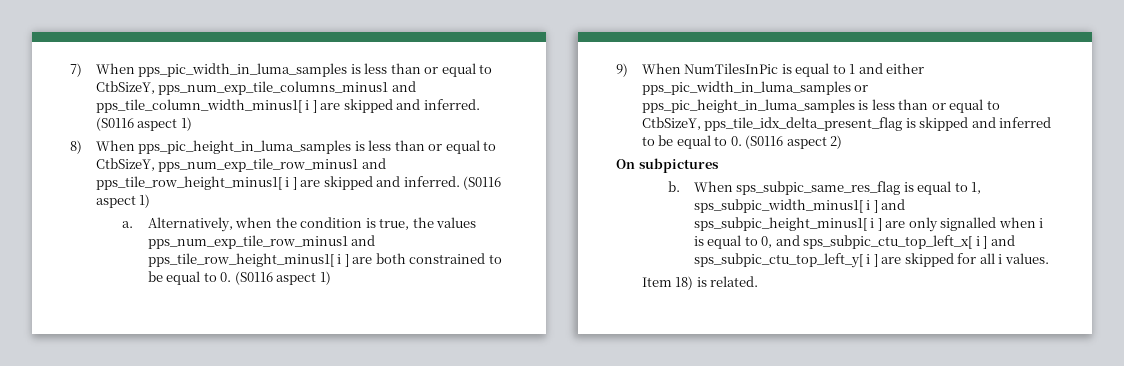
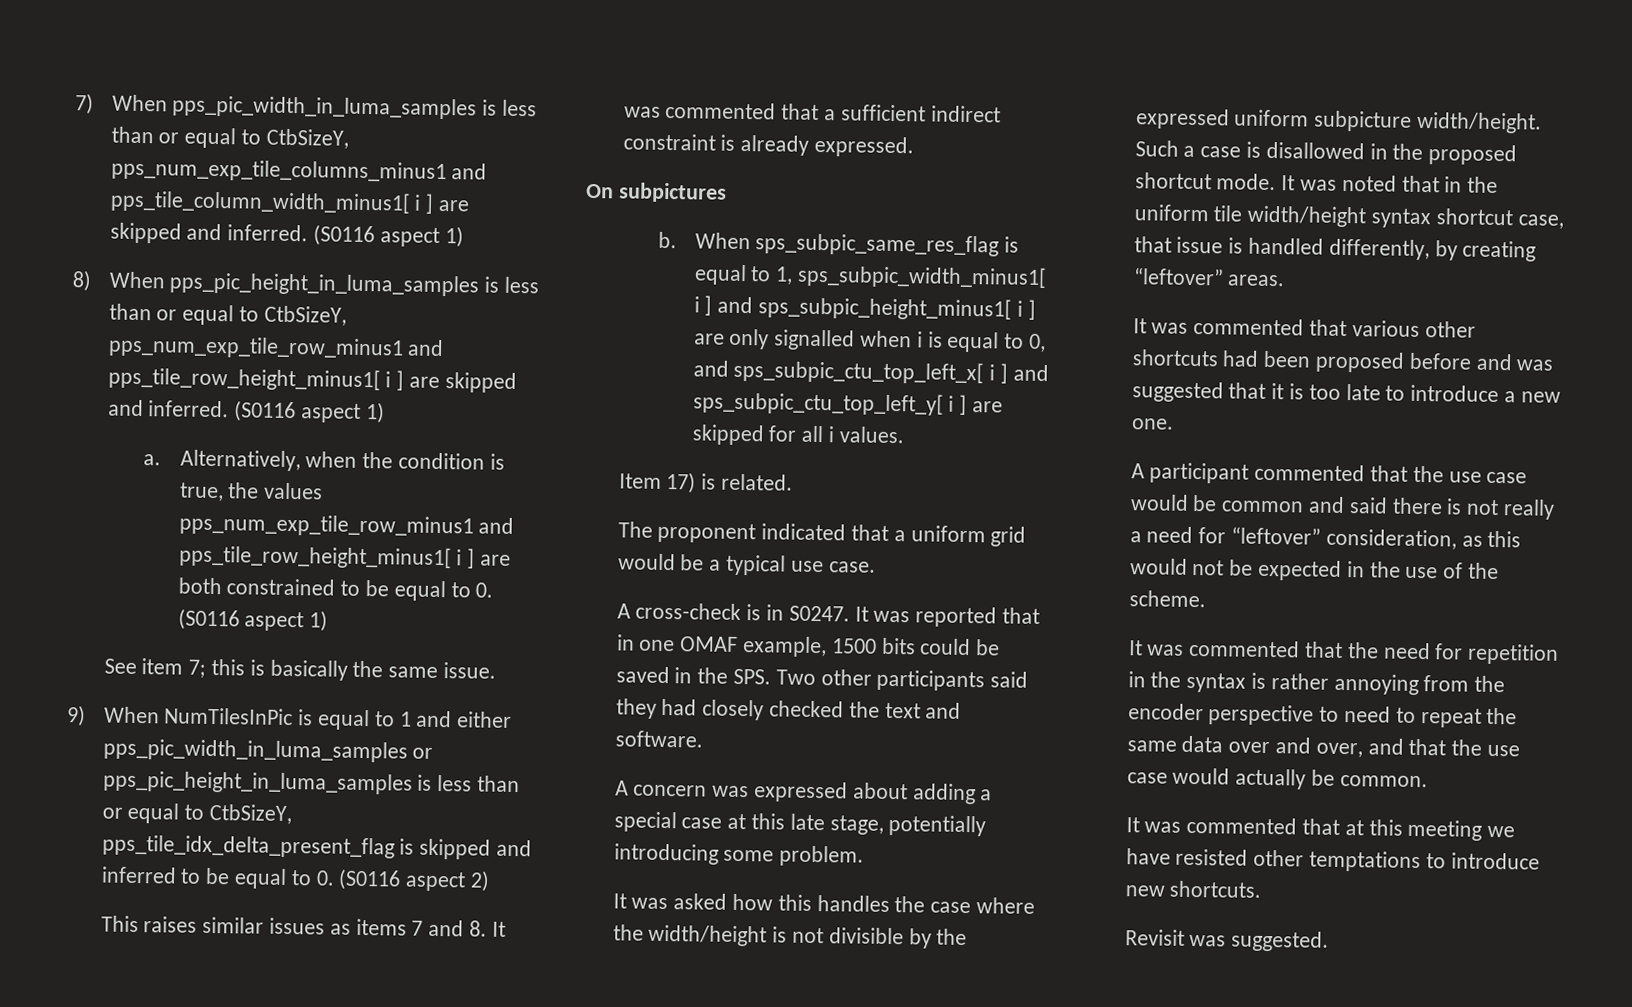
+ See item 7; this is basically the same issue.
+ This raises similar issues as items 7 and 8. It was commented that a sufficient indirect constraint is already expressed.
- Item 18) is related.
+ Item 17) is related.
+ The proponent indicated that a uniform grid would be a typical use case.
+ A cross-check is in S0247. It was reported that in one OMAF example, 1500 bits could be saved in the SPS. Two other participants said they had closely checked the text and software.
+ A concern was expressed about adding a special case at this late stage, potentially introducing some problem.
+ It was asked how this handles the case where the width/height is not divisible by the expressed uniform subpicture width/height. Such a case is disallowed in the proposed shortcut mode. It was noted that in the uniform tile width/height syntax shortcut case, that issue is handled differently, by creating “leftover” areas.
+ It was commented that various other shortcuts had been proposed before and was suggested that it is too late to introduce a new one.
+ A participant commented that the use case would be common and said there is not really a need for “leftover” consideration, as this would not be expected in the use of the scheme.
+ It was commented that the need for repetition in the syntax is rather annoying from the encoder perspective to need to repeat the same data over and over, and that the use case would actually be common.
+ It was commented that at this meeting we have resisted other temptations to introduce new shortcuts.
+ Revisit was suggested.

